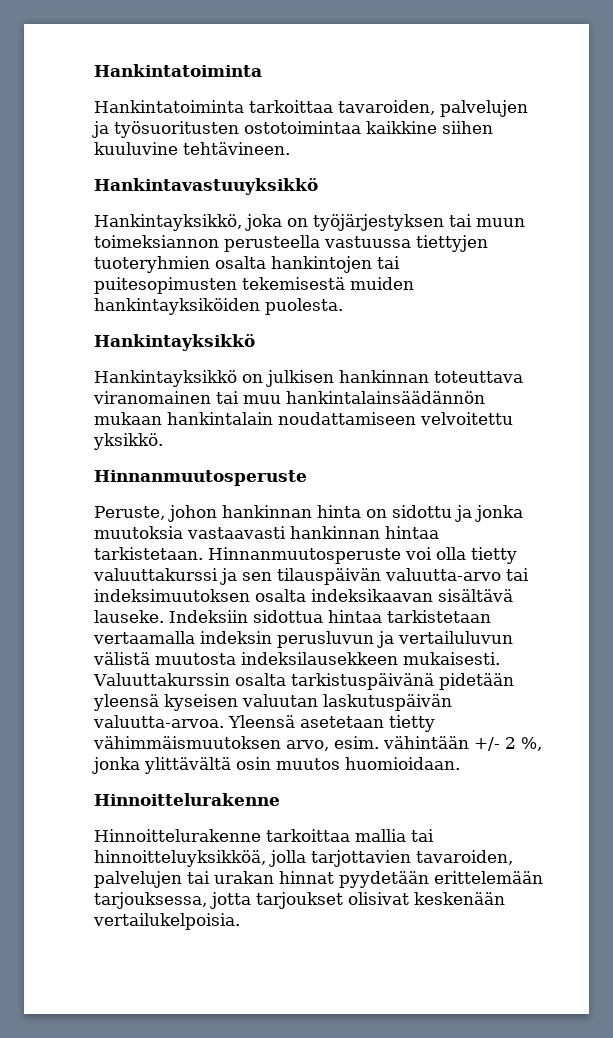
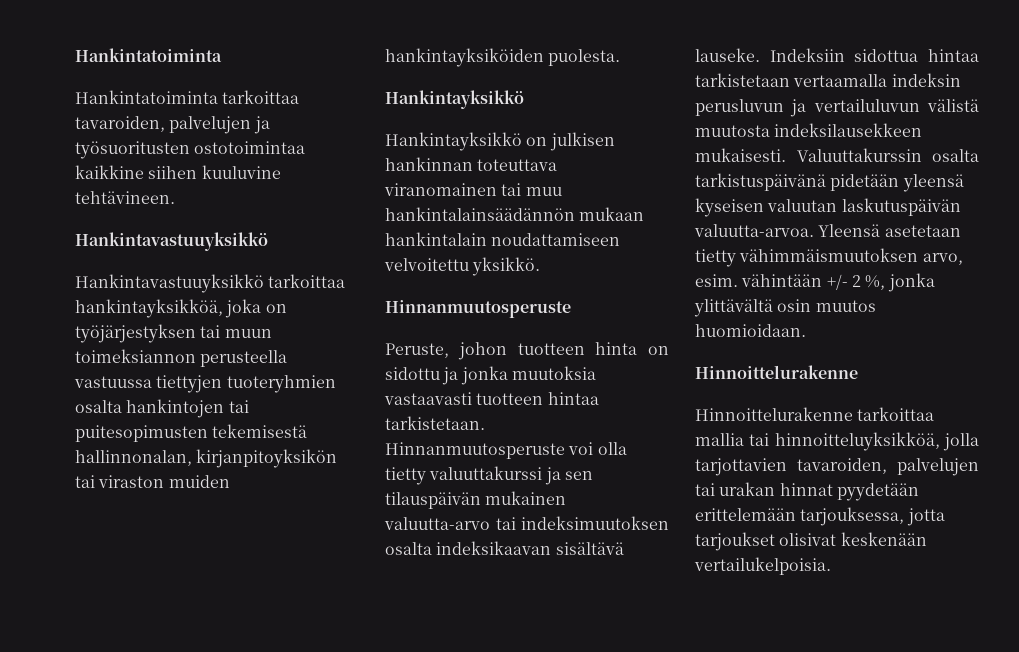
- Hankintayksikkö, joka on työjärjestyksen tai muun toimeksiannon perusteella vastuussa tiettyjen tuoteryhmien osalta hankintojen tai puitesopimusten tekemisestä muiden hankintayksiköiden puolesta.
+ Hankintavastuuyksikkö tarkoittaa hankintayksikköä, joka on työjärjestyksen tai muun toimeksiannon perusteella vastuussa tiettyjen tuoteryhmien osalta hankintojen tai puitesopimusten tekemisestä hallinnonalan, kirjanpitoyksikön tai viraston muiden hankintayksiköiden puolesta.
- Peruste, johon hankinnan hinta on sidottu ja jonka muutoksia vastaavasti hankinnan hintaa tarkistetaan.
+ Peruste, johon tuotteen hinta on sidottu ja jonka muutoksia vastaavasti tuotteen hintaa tarkistetaan.
- Hinnanmuutosperuste voi olla tietty valuuttakurssi ja sen tilauspäivän valuutta-arvo tai indeksimuutoksen osalta indeksikaavan sisältävä lauseke.
+ Hinnanmuutosperuste voi olla tietty valuuttakurssi ja sen tilauspäivän mukainen valuutta-arvo tai indeksimuutoksen osalta indeksikaavan sisältävä lauseke.

